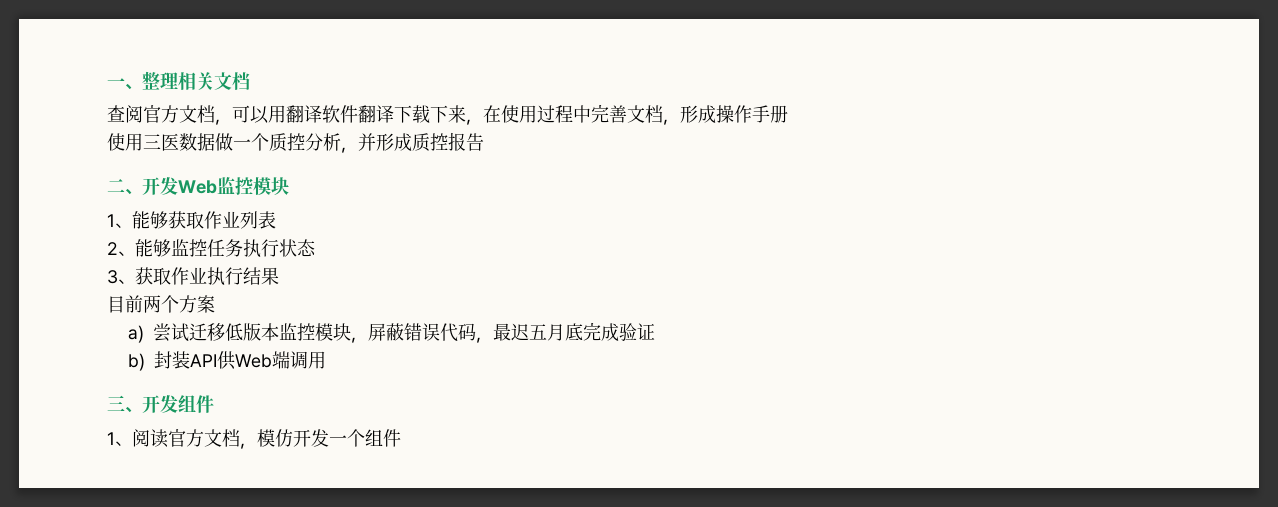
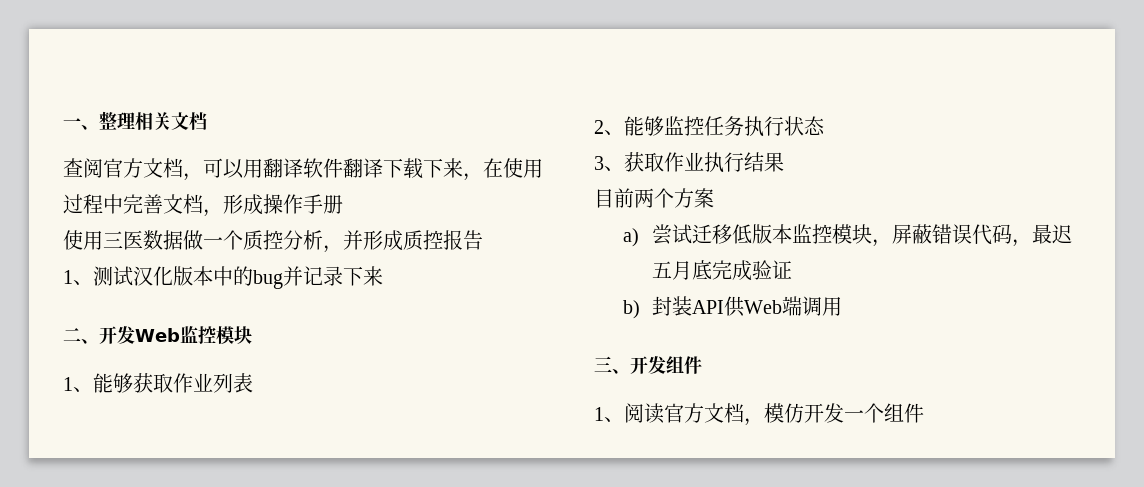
+ 1、测试汉化版本中的bug并记录下来

